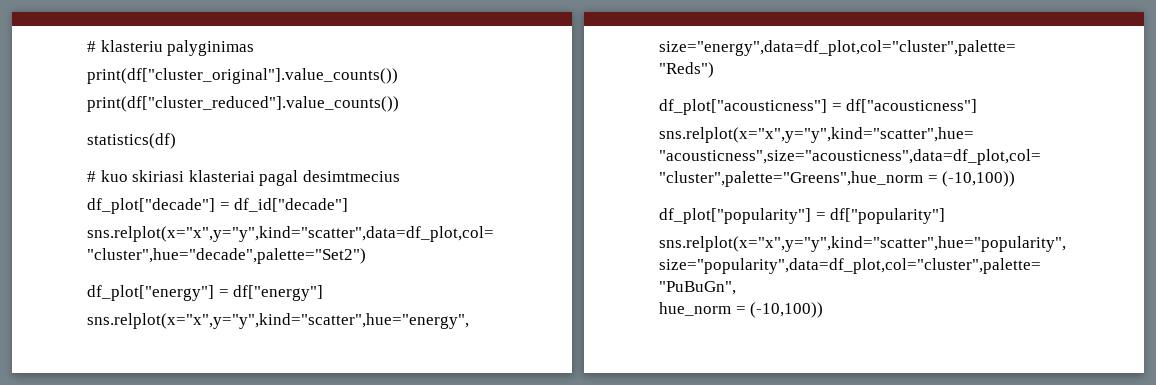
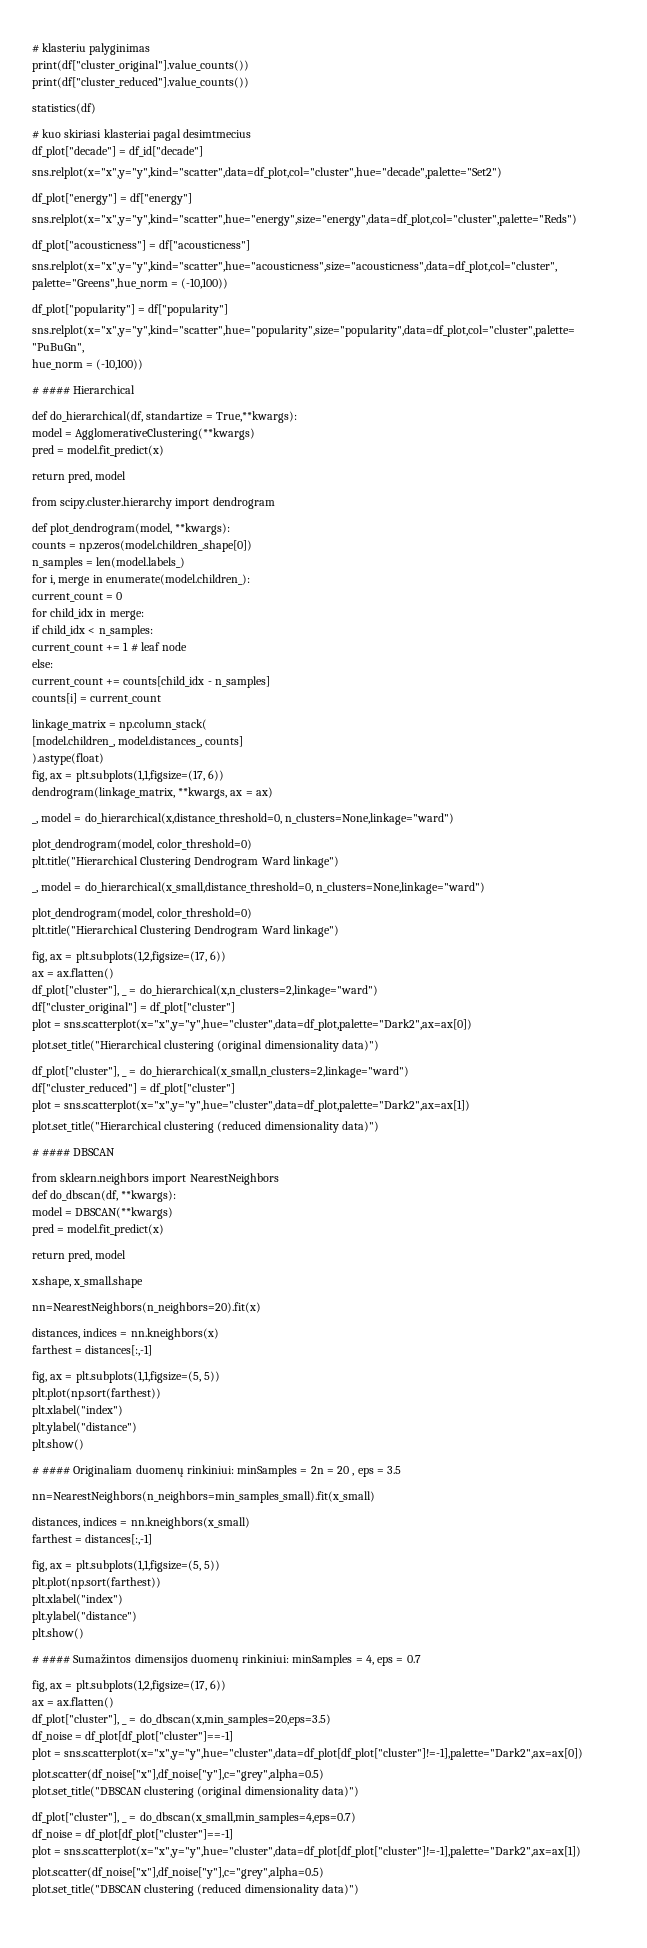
+ # #### Hierarchical
+ def do_hierarchical(df, standartize = True,**kwargs):
+ model = AgglomerativeClustering(**kwargs)
+ pred = model.fit_predict(x)
+ return pred, model
+ from scipy.cluster.hierarchy import dendrogram
+ def plot_dendrogram(model, **kwargs):
+ counts = np.zeros(model.children_.shape[0])
+ n_samples = len(model.labels_)
+ for i, merge in enumerate(model.children_):
+ current_count = 0
+ for child_idx in merge:
+ if child_idx < n_samples:
+ current_count += 1 # leaf node
+ else:
+ current_count += counts[child_idx - n_samples]
+ counts[i] = current_count
+ linkage_matrix = np.column_stack(
+ [model.children_, model.distances_, counts]
+ ).astype(float)
+ fig, ax = plt.subplots(1,1,figsize=(17, 6))
+ dendrogram(linkage_matrix, **kwargs, ax = ax)
+ _, model = do_hierarchical(x,distance_threshold=0, n_clusters=None,linkage="ward")
+ plot_dendrogram(model, color_threshold=0)
+ plt.title("Hierarchical Clustering Dendrogram Ward linkage")
+ _, model = do_hierarchical(x_small,distance_threshold=0, n_clusters=None,linkage="ward")
+ plot_dendrogram(model, color_threshold=0)
+ plt.title("Hierarchical Clustering Dendrogram Ward linkage")
+ fig, ax = plt.subplots(1,2,figsize=(17, 6))
+ ax = ax.flatten()
+ df_plot["cluster"], _ = do_hierarchical(x,n_clusters=2,linkage="ward")
+ df["cluster_original"] = df_plot["cluster"]
+ plot = sns.scatterplot(x="x",y="y",hue="cluster",data=df_plot,palette="Dark2",ax=ax[0])
+ plot.set_title("Hierarchical clustering (original dimensionality data)")
+ df_plot["cluster"], _ = do_hierarchical(x_small,n_clusters=2,linkage="ward")
+ df["cluster_reduced"] = df_plot["cluster"]
+ plot = sns.scatterplot(x="x",y="y",hue="cluster",data=df_plot,palette="Dark2",ax=ax[1])
+ plot.set_title("Hierarchical clustering (reduced dimensionality data)")
+ # #### DBSCAN
+ from sklearn.neighbors import NearestNeighbors
+ def do_dbscan(df, **kwargs):
+ model = DBSCAN(**kwargs)
+ pred = model.fit_predict(x)
+ return pred, model
+ x.shape, x_small.shape
+ nn=NearestNeighbors(n_neighbors=20).fit(x)
+ distances, indices = nn.kneighbors(x)
+ farthest = distances[:,-1]
+ fig, ax = plt.subplots(1,1,figsize=(5, 5))
+ plt.plot(np.sort(farthest))
+ plt.xlabel("index")
+ plt.ylabel("distance")
+ plt.show()
+ # #### Originaliam duomenų rinkiniui: minSamples = 2n = 20 , eps = 3.5
+ nn=NearestNeighbors(n_neighbors=min_samples_small).fit(x_small)
+ distances, indices = nn.kneighbors(x_small)
+ farthest = distances[:,-1]
+ fig, ax = plt.subplots(1,1,figsize=(5, 5))
+ plt.plot(np.sort(farthest))
+ plt.xlabel("index")
+ plt.ylabel("distance")
+ plt.show()
+ # #### Sumažintos dimensijos duomenų rinkiniui: minSamples = 4, eps = 0.7
+ fig, ax = plt.subplots(1,2,figsize=(17, 6))
+ ax = ax.flatten()
+ df_plot["cluster"], _ = do_dbscan(x,min_samples=20,eps=3.5)
+ df_noise = df_plot[df_plot["cluster"]==-1]
+ plot = sns.scatterplot(x="x",y="y",hue="cluster",data=df_plot[df_plot["cluster"]!=-1],palette="Dark2",ax=ax[0])
+ plot.scatter(df_noise["x"],df_noise["y"],c="grey",alpha=0.5)
+ plot.set_title("DBSCAN clustering (original dimensionality data)")
+ df_plot["cluster"], _ = do_dbscan(x_small,min_samples=4,eps=0.7)
+ df_noise = df_plot[df_plot["cluster"]==-1]
+ plot = sns.scatterplot(x="x",y="y",hue="cluster",data=df_plot[df_plot["cluster"]!=-1],palette="Dark2",ax=ax[1])
+ plot.scatter(df_noise["x"],df_noise["y"],c="grey",alpha=0.5)
+ plot.set_title("DBSCAN clustering (reduced dimensionality data)")

